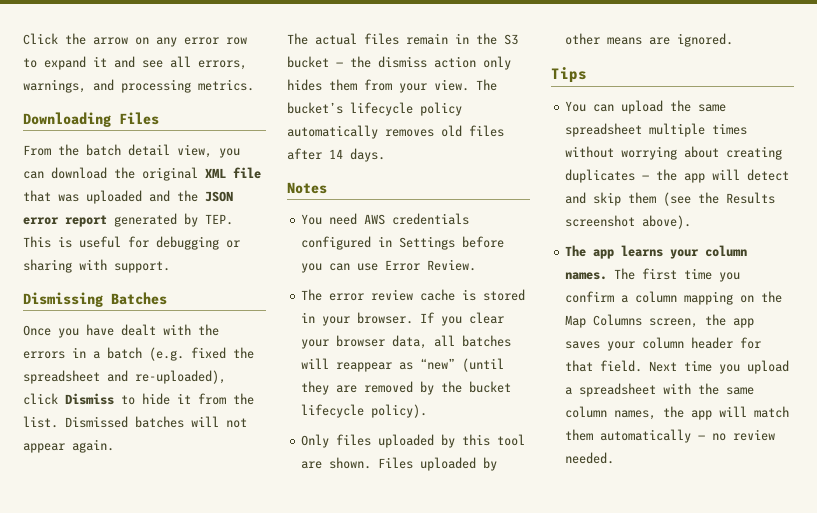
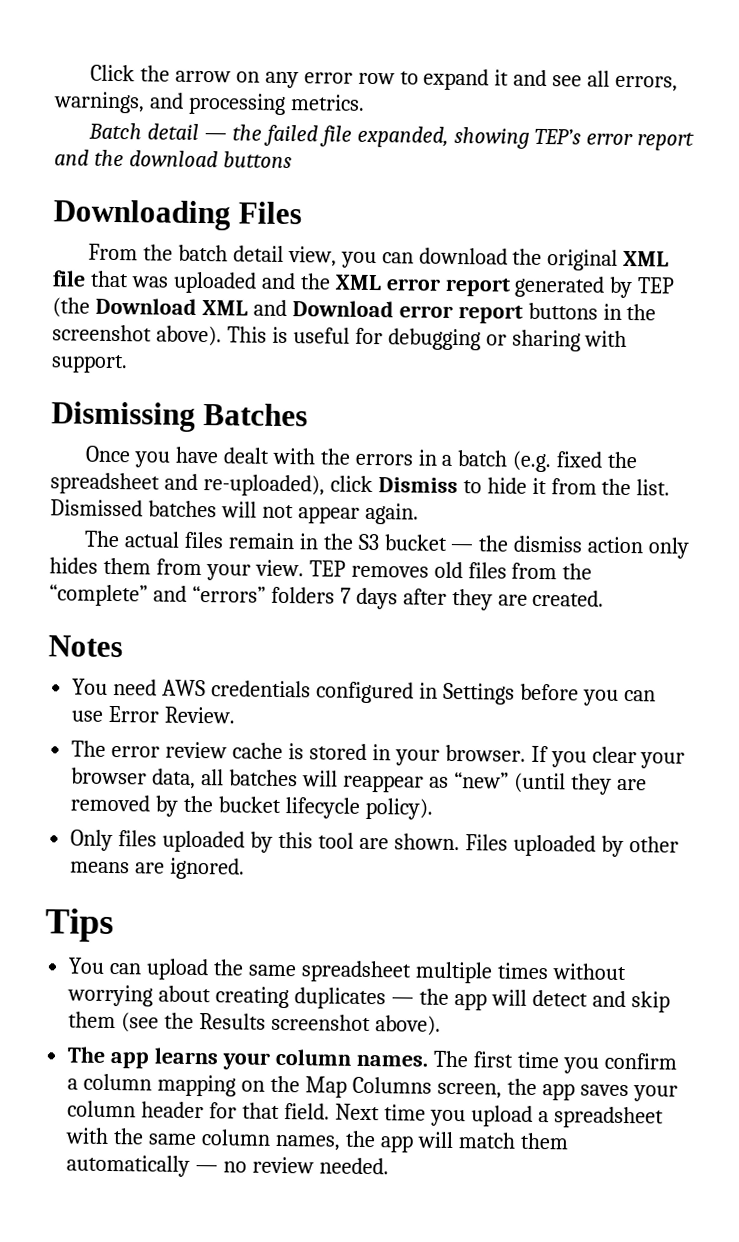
+ Batch detail — the failed file expanded, showing TEP’s error report and the download buttons
- From the batch detail view, you can download the original XML file that was uploaded and the JSON error report generated by TEP. This is useful for debugging or sharing with support.
+ From the batch detail view, you can download the original XML file that was uploaded and the XML error report generated by TEP (the Download XML and Download error report buttons in the screenshot above). This is useful for debugging or sharing with support.
- The bucket’s lifecycle policy automatically removes old files after 14 days.
+ TEP removes old files from the “complete” and “errors” folders 7 days after they are created.

